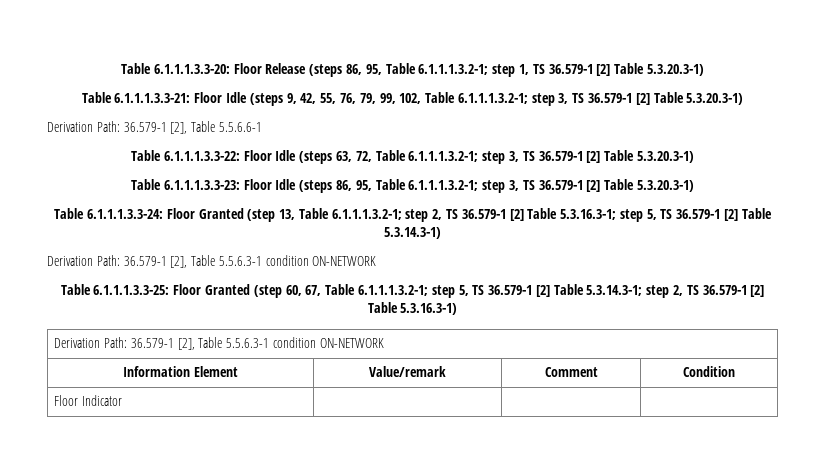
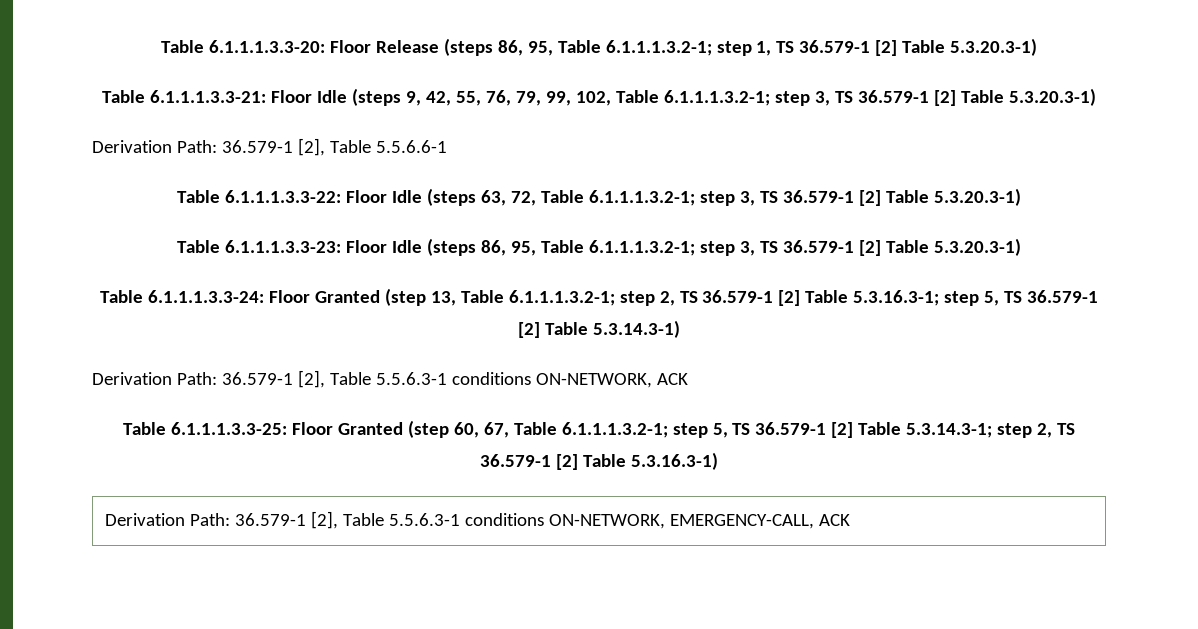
  Table 6.1.1.1.3.3-24: Floor Granted (step 13, Table 6.1.1.1.3.2-1; step 2, TS 36.579-1 [2] Table 5.3.16.3-1; step 5, TS 36.579-1 [2] Table 5.3.14.3-1)
- Derivation Path: 36.579-1 [2], Table 5.5.6.3-1 condition ON-NETWORK
+ Derivation Path: 36.579-1 [2], Table 5.5.6.3-1 conditions ON-NETWORK, ACK
  Table 6.1.1.1.3.3-25: Floor Granted (step 60, 67, Table 6.1.1.1.3.2-1; step 5, TS 36.579-1 [2] Table 5.3.14.3-1; step 2, TS 36.579-1 [2] Table 5.3.16.3-1)
- Derivation Path: 36.579-1 [2], Table 5.5.6.3-1 condition ON-NETWORK
- Information Element | Value/remark | Comment | Condition
- Floor Indicator | | |
+ Derivation Path: 36.579-1 [2], Table 5.5.6.3-1 conditions ON-NETWORK, EMERGENCY-CALL, ACK

